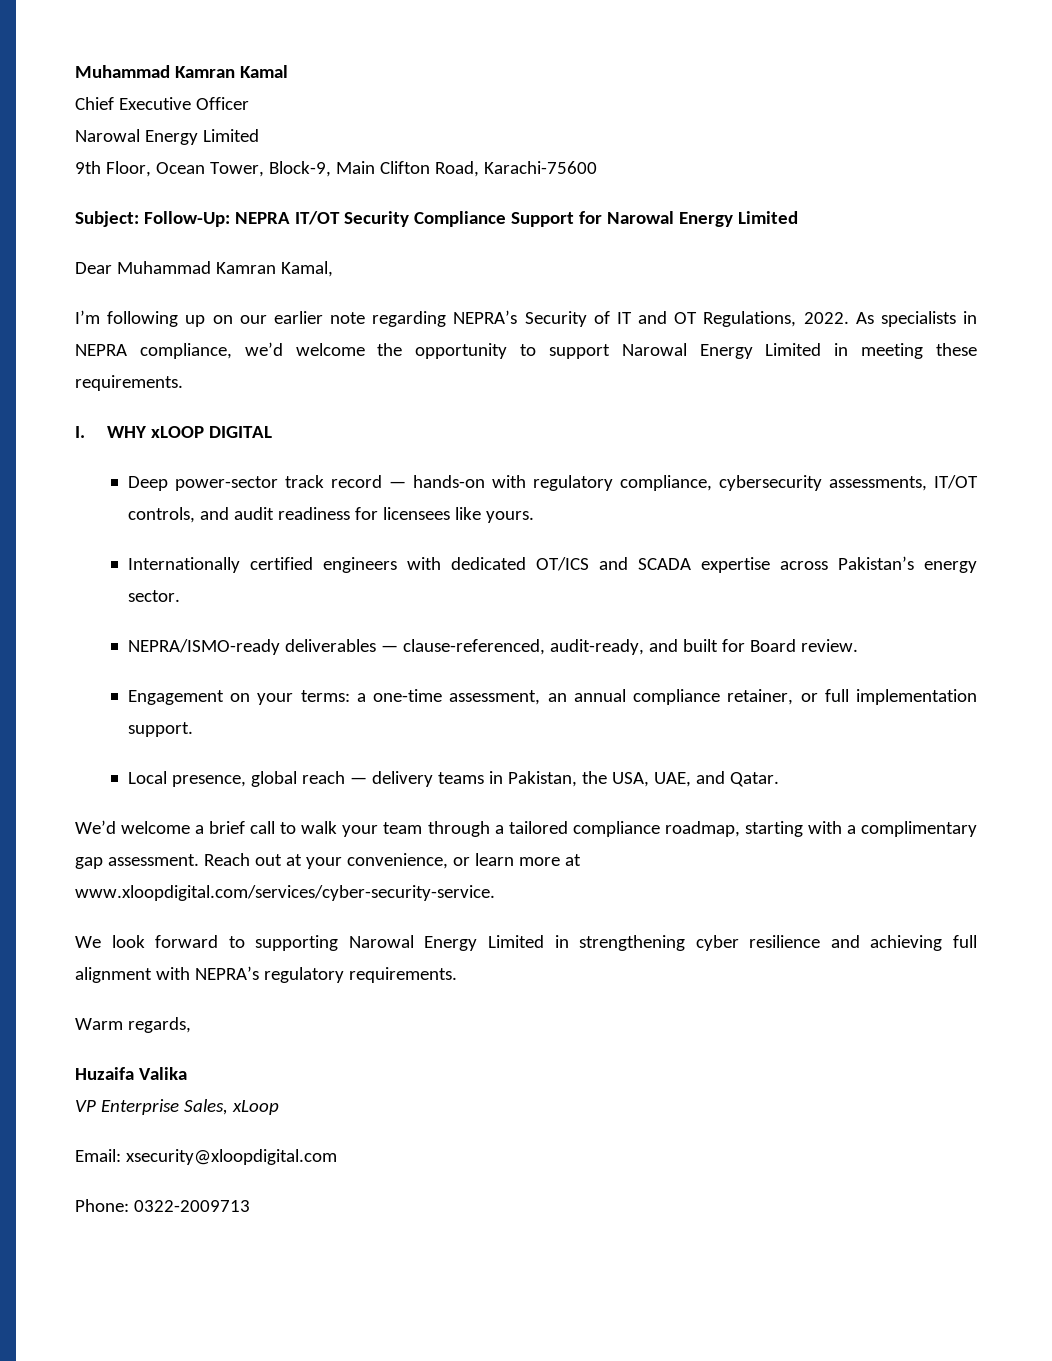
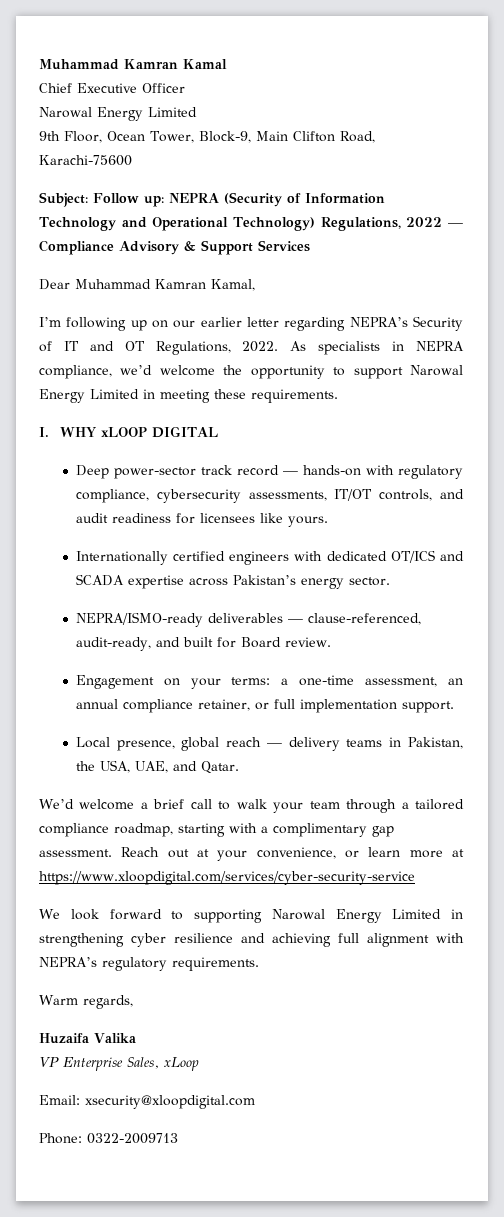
- Subject: Follow-Up: NEPRA IT/OT Security Compliance Support for Narowal Energy Limited
+ Subject: Follow up: NEPRA (Security of Information Technology and Operational Technology) Regulations, 2022 — Compliance Advisory & Support Services
- I’m following up on our earlier note regarding NEPRA’s Security of IT and OT Regulations, 2022.
+ I’m following up on our earlier letter regarding NEPRA’s Security of IT and OT Regulations, 2022.
- Reach out at your convenience, or learn more at www.xloopdigital.com/services/cyber-security-service.
+ Reach out at your convenience, or learn more at https://www.xloopdigital.com/services/cyber-security-service

